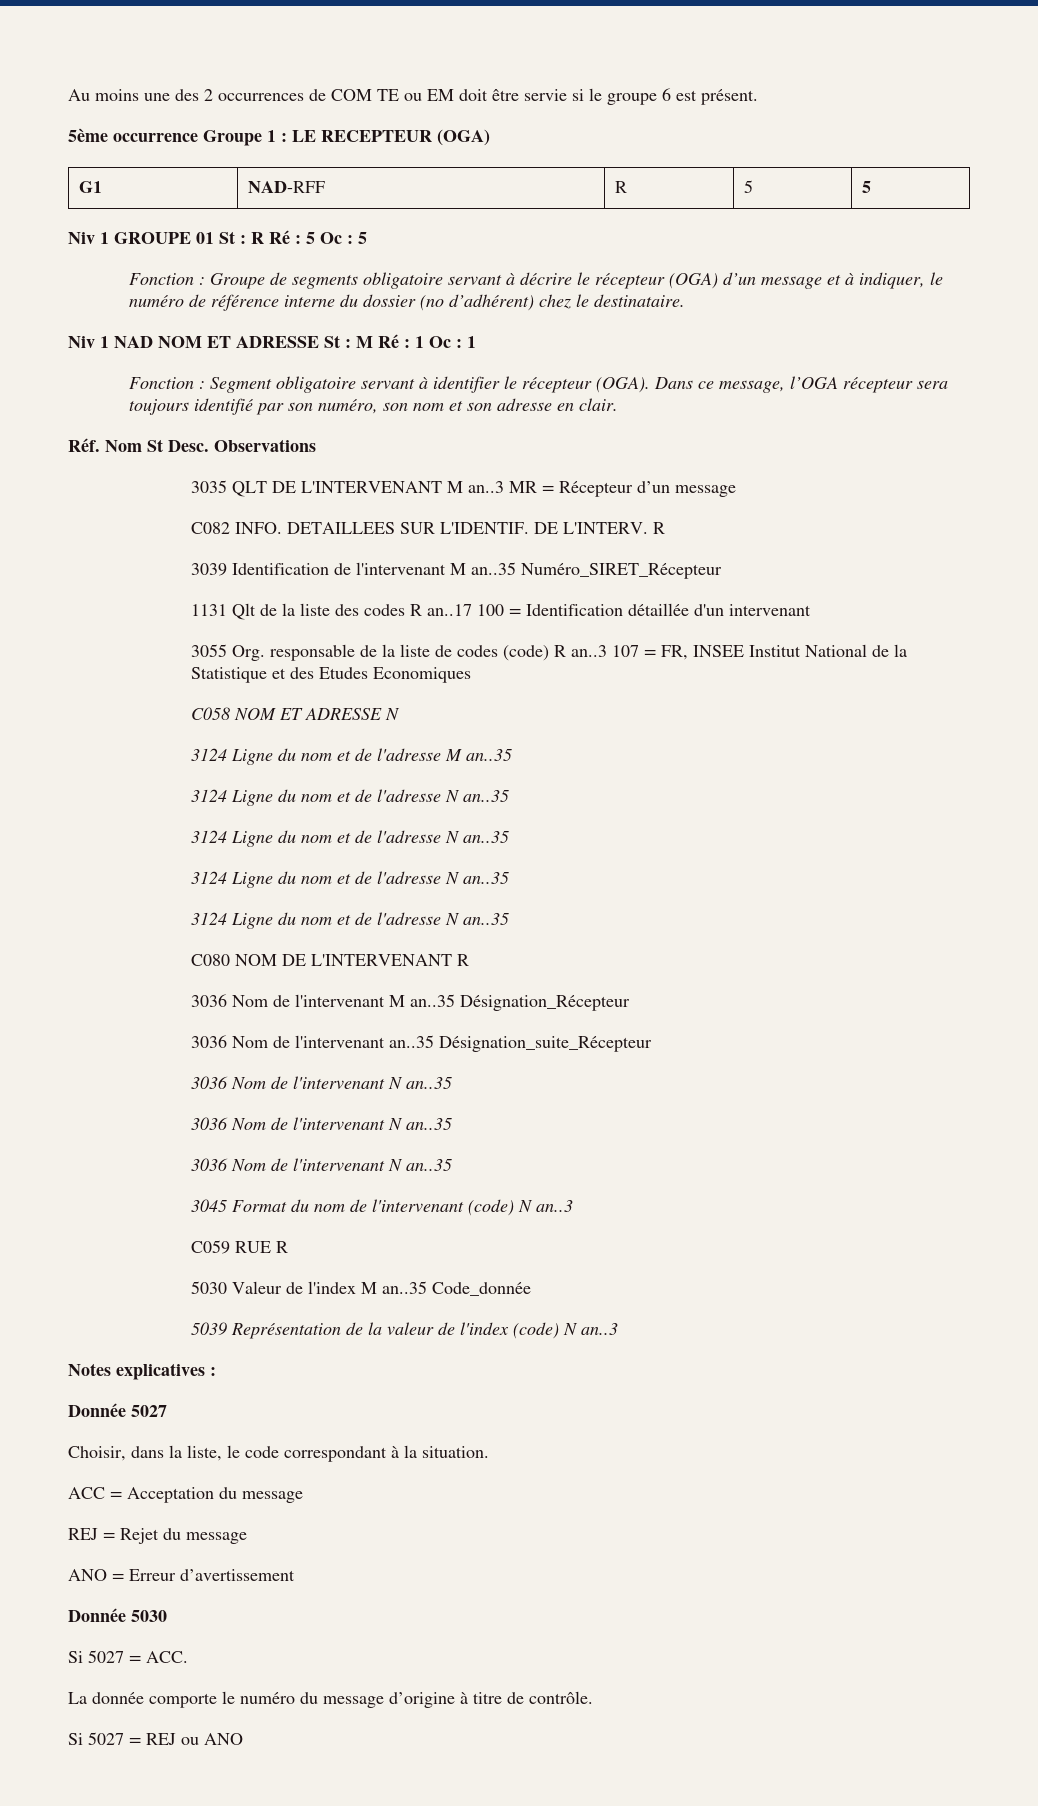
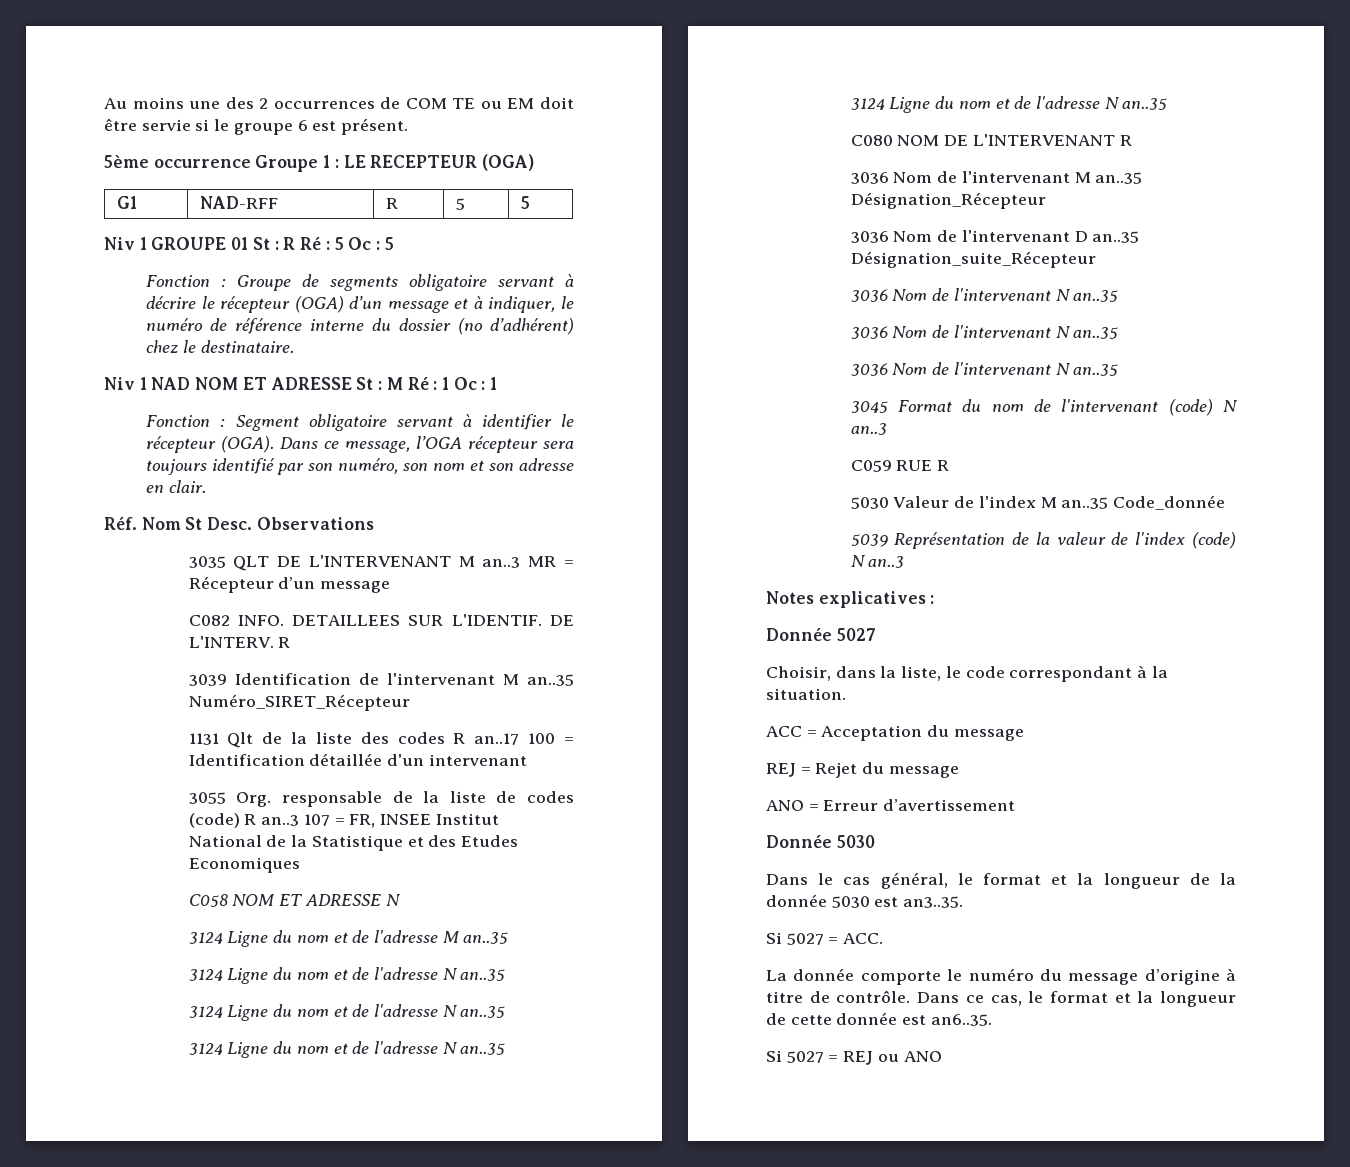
- 3036 Nom de l'intervenant an..35 Désignation_suite_Récepteur
+ 3036 Nom de l'intervenant D an..35 Désignation_suite_Récepteur
+ Dans le cas général, le format et la longueur de la donnée 5030 est an3..35.
+ Dans ce cas, le format et la longueur de cette donnée est an6..35.

